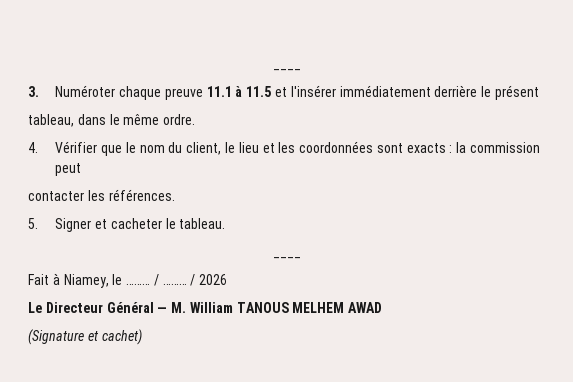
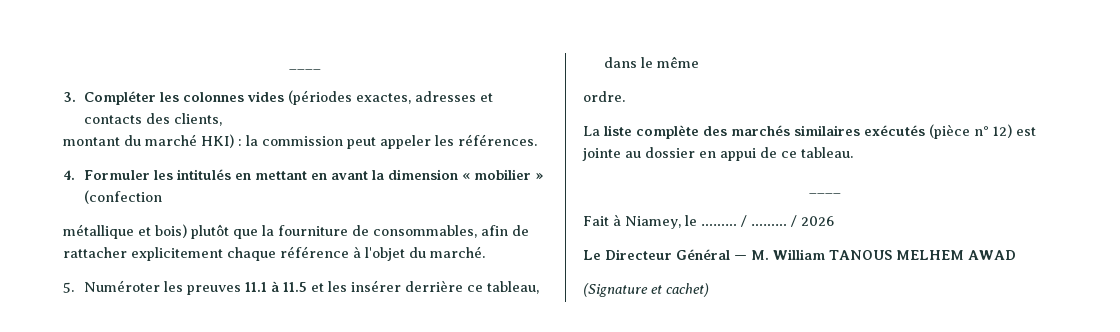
- 3. Numéroter chaque preuve 11.1 à 11.5 et l'insérer immédiatement derrière le présent
- tableau, dans le même ordre.
+ 3. Compléter les colonnes vides (périodes exactes, adresses et contacts des clients,
+ montant du marché HKI) : la commission peut appeler les références.
+ 4. Formuler les intitulés en mettant en avant la dimension « mobilier » (confection
+ métallique et bois) plutôt que la fourniture de consommables, afin de rattacher explicitement chaque référence à l'objet du marché.
+ 5. Numéroter les preuves 11.1 à 11.5 et les insérer derrière ce tableau, dans le même
+ ordre.
- 4. Vérifier que le nom du client, le lieu et les coordonnées sont exacts : la commission peut
- contacter les références.
- 5. Signer et cacheter le tableau.
+ La liste complète des marchés similaires exécutés (pièce n° 12) est jointe au dossier en appui de ce tableau.

